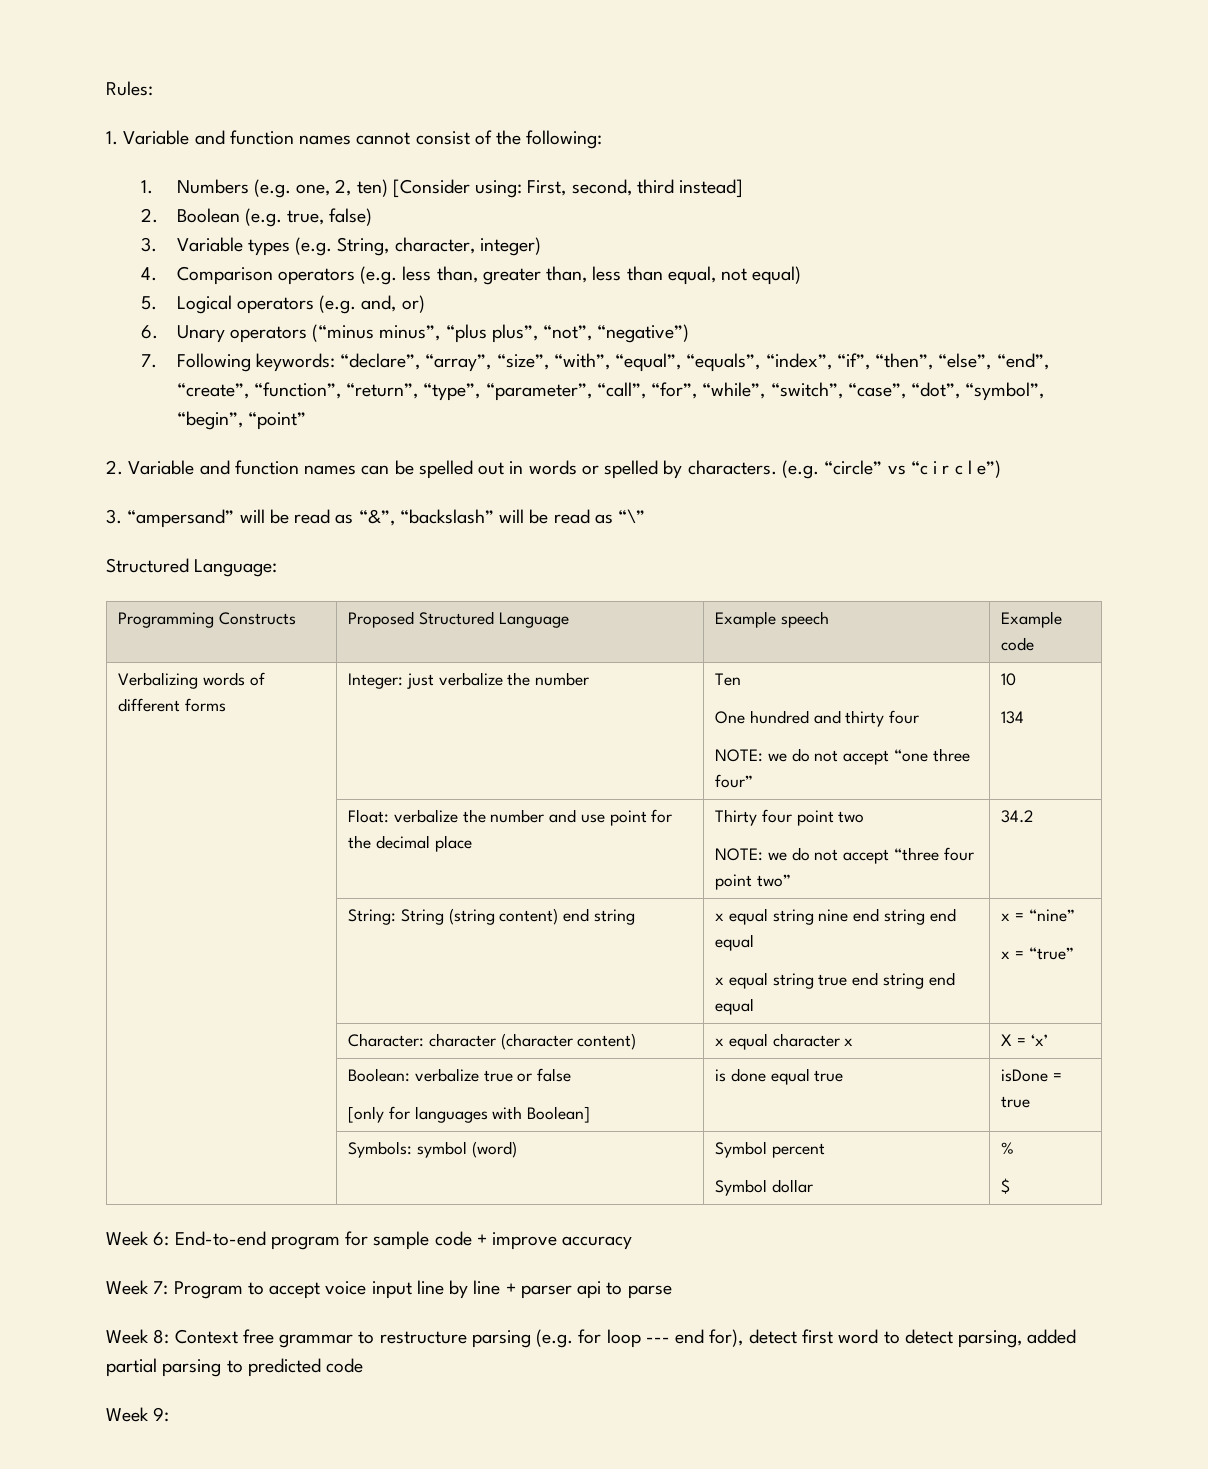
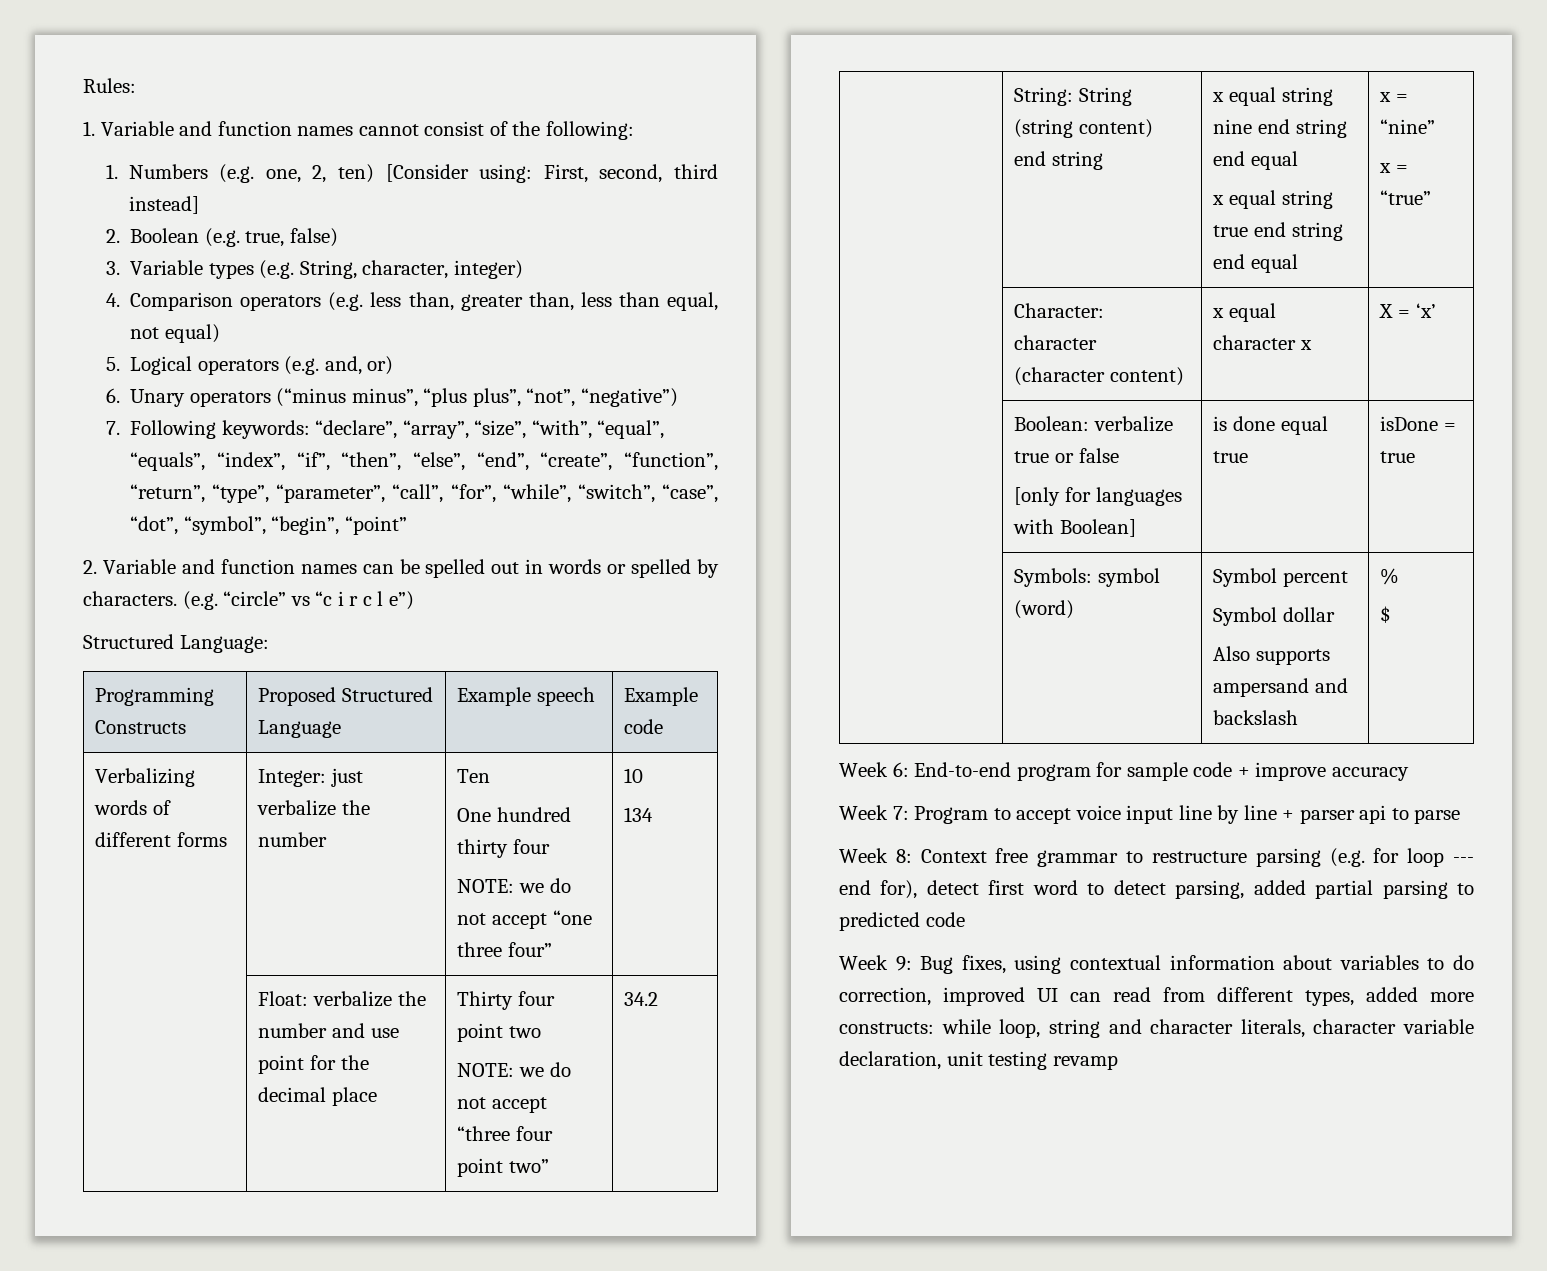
- 3. “ampersand” will be read as “&”, “backslash” will be read as “\”
  Verbalizing words of different forms | Integer: just verbalize the number | Ten
- One hundred and thirty four
+ One hundred thirty four
  | Symbols: symbol (word) | Symbol percent
- Symbol dollar | %
+ Symbol dollar
+ Also supports ampersand and backslash | %
- Week 9:
+ Week 9: Bug fixes, using contextual information about variables to do correction, improved UI can read from different types, added more constructs: while loop, string and character literals, character variable declaration, unit testing revamp

